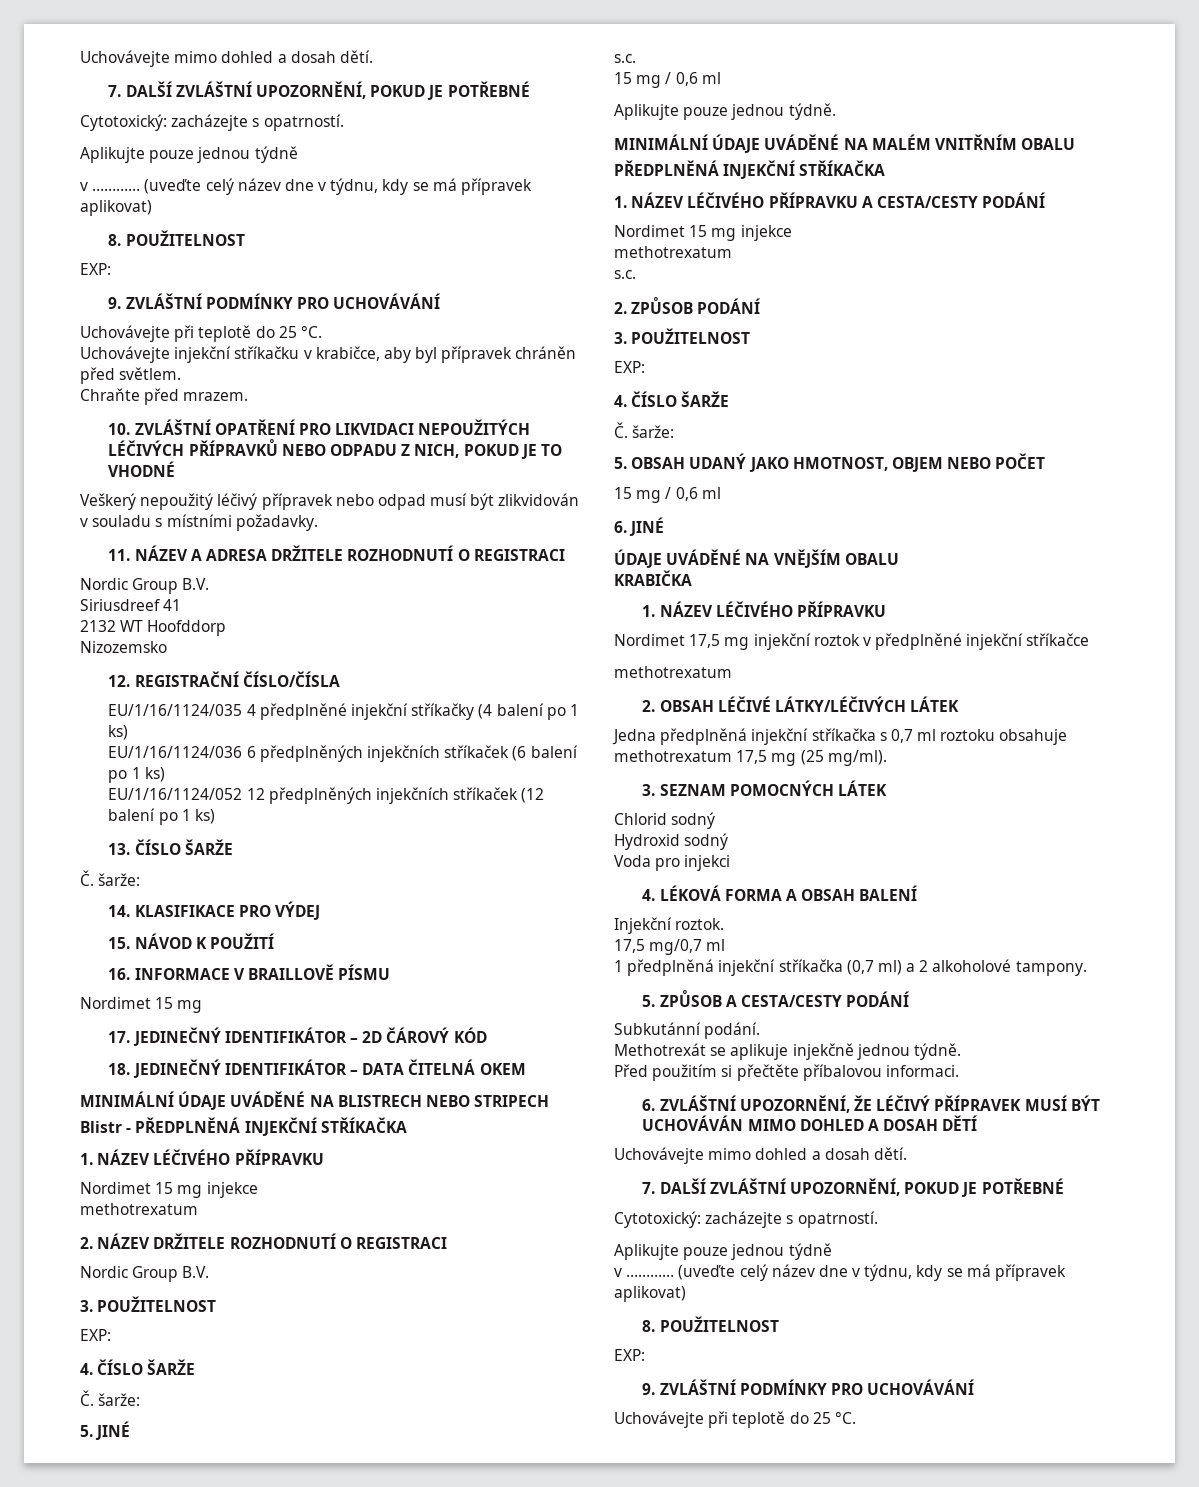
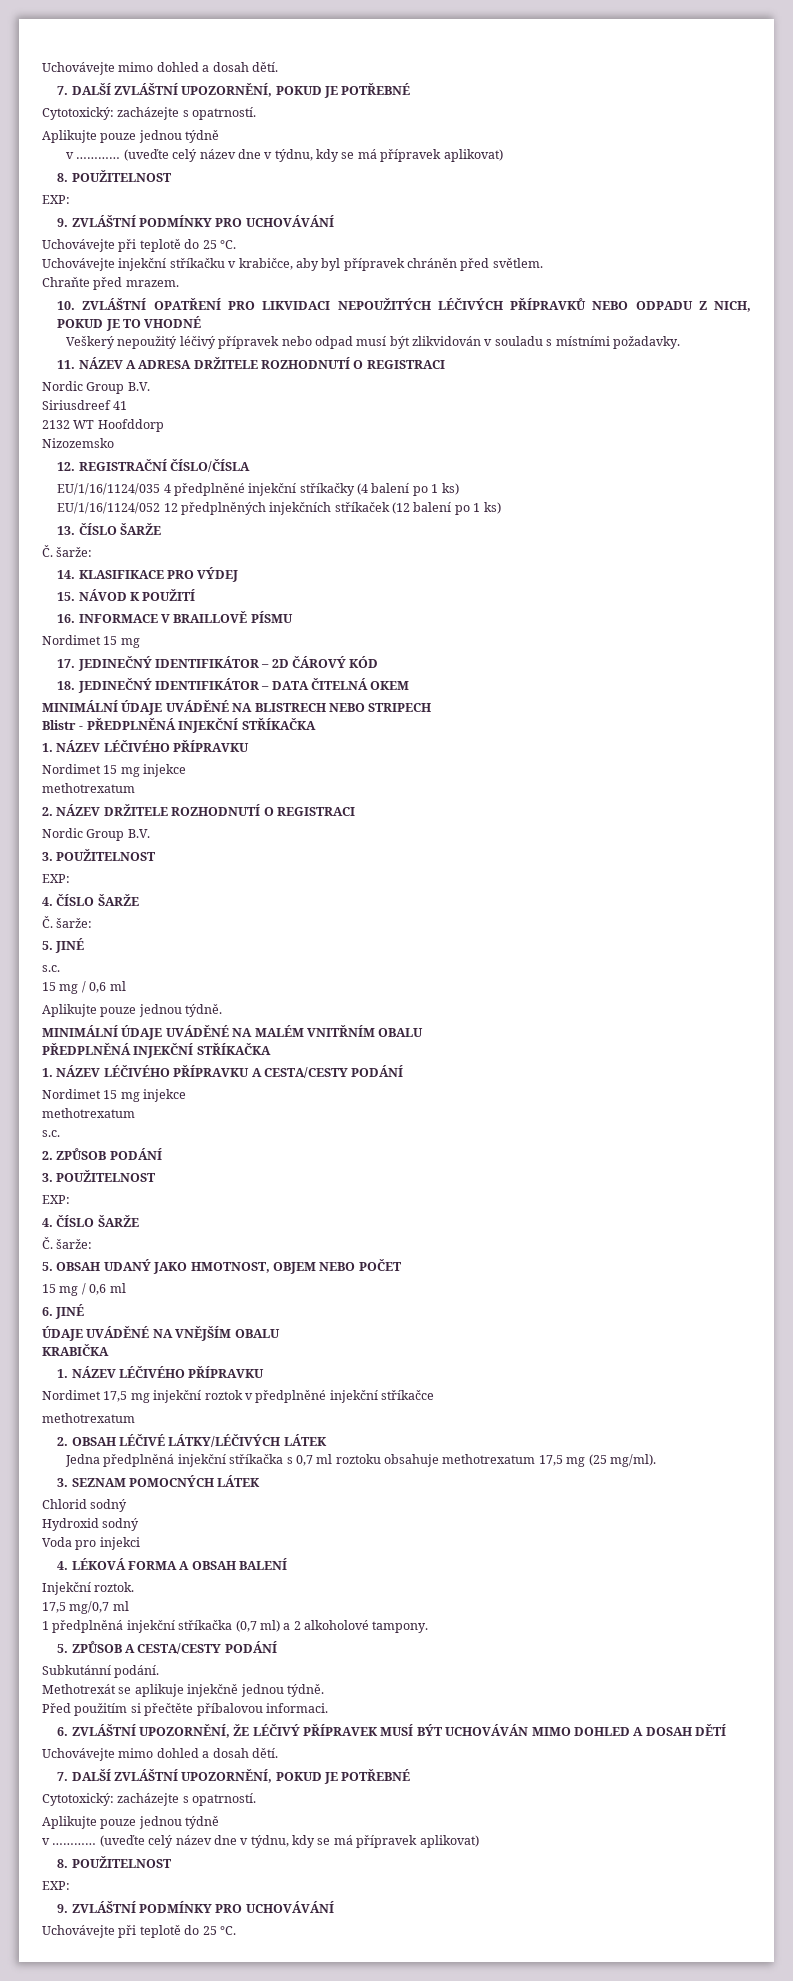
- EU/1/16/1124/036 6 předplněných injekčních stříkaček (6 balení po 1 ks)

